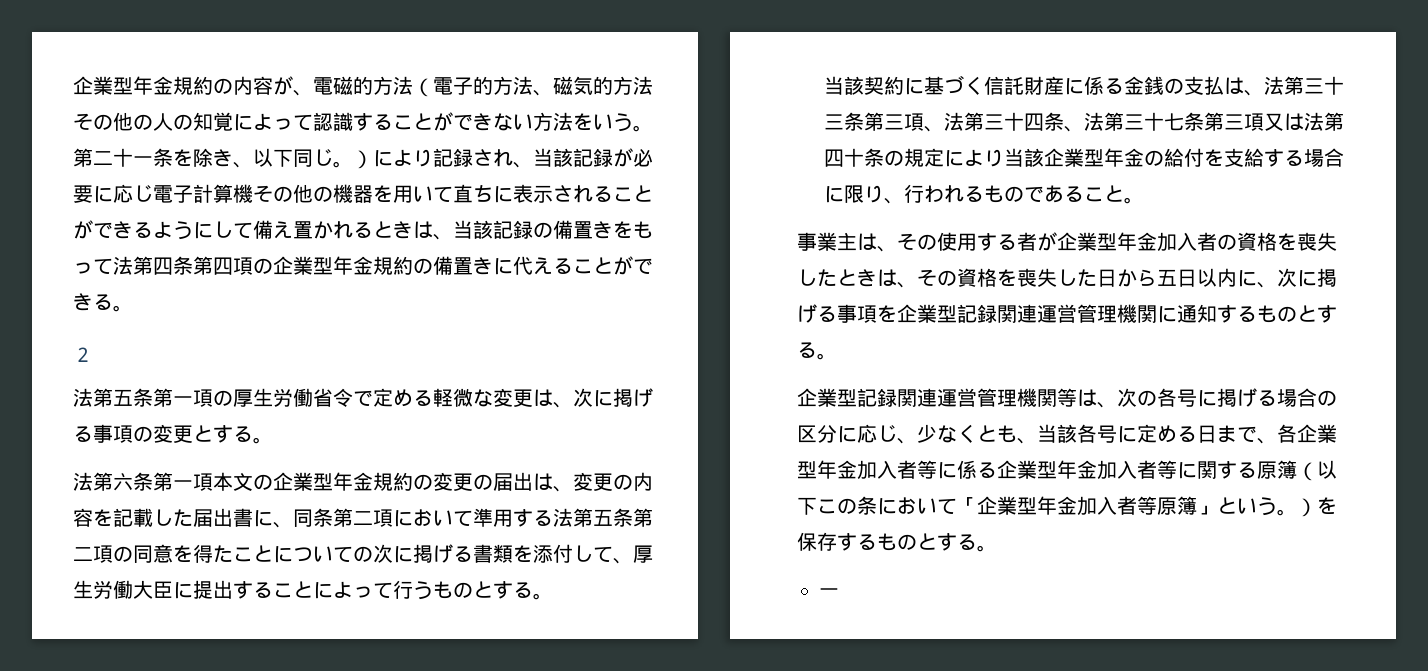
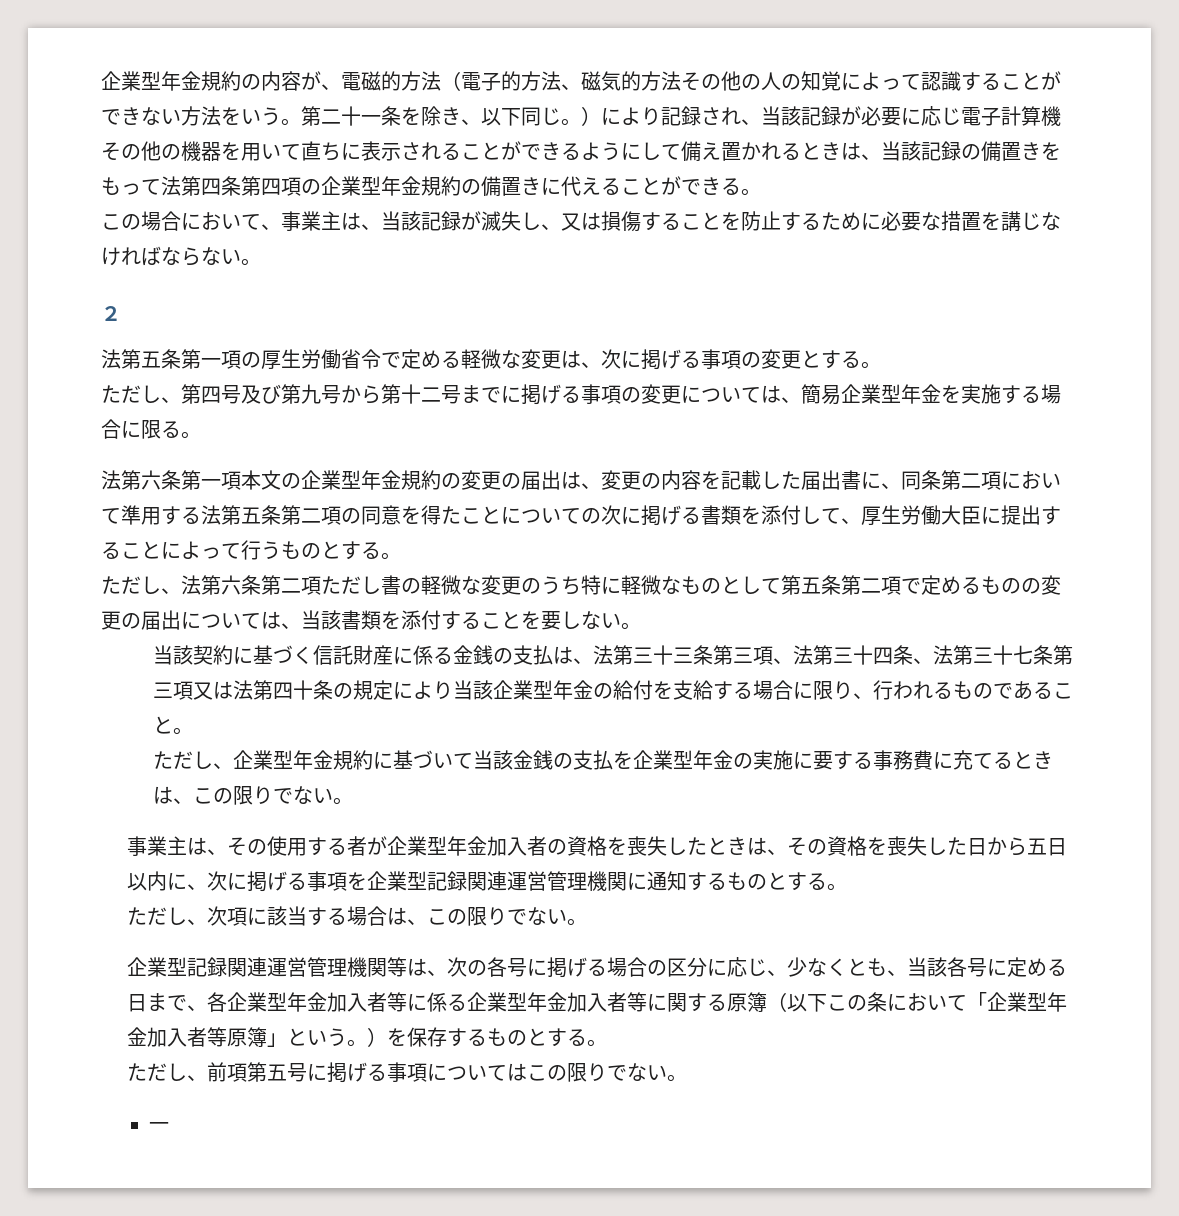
+ この場合において、事業主は、当該記録が滅失し、又は損傷することを防止するために必要な措置を講じなければならない。
+ ただし、第四号及び第九号から第十二号までに掲げる事項の変更については、簡易企業型年金を実施する場合に限る。
+ ただし、法第六条第二項ただし書の軽微な変更のうち特に軽微なものとして第五条第二項で定めるものの変更の届出については、当該書類を添付することを要しない。
+ ただし、企業型年金規約に基づいて当該金銭の支払を企業型年金の実施に要する事務費に充てるときは、この限りでない。
+ ただし、次項に該当する場合は、この限りでない。
+ ただし、前項第五号に掲げる事項についてはこの限りでない。

